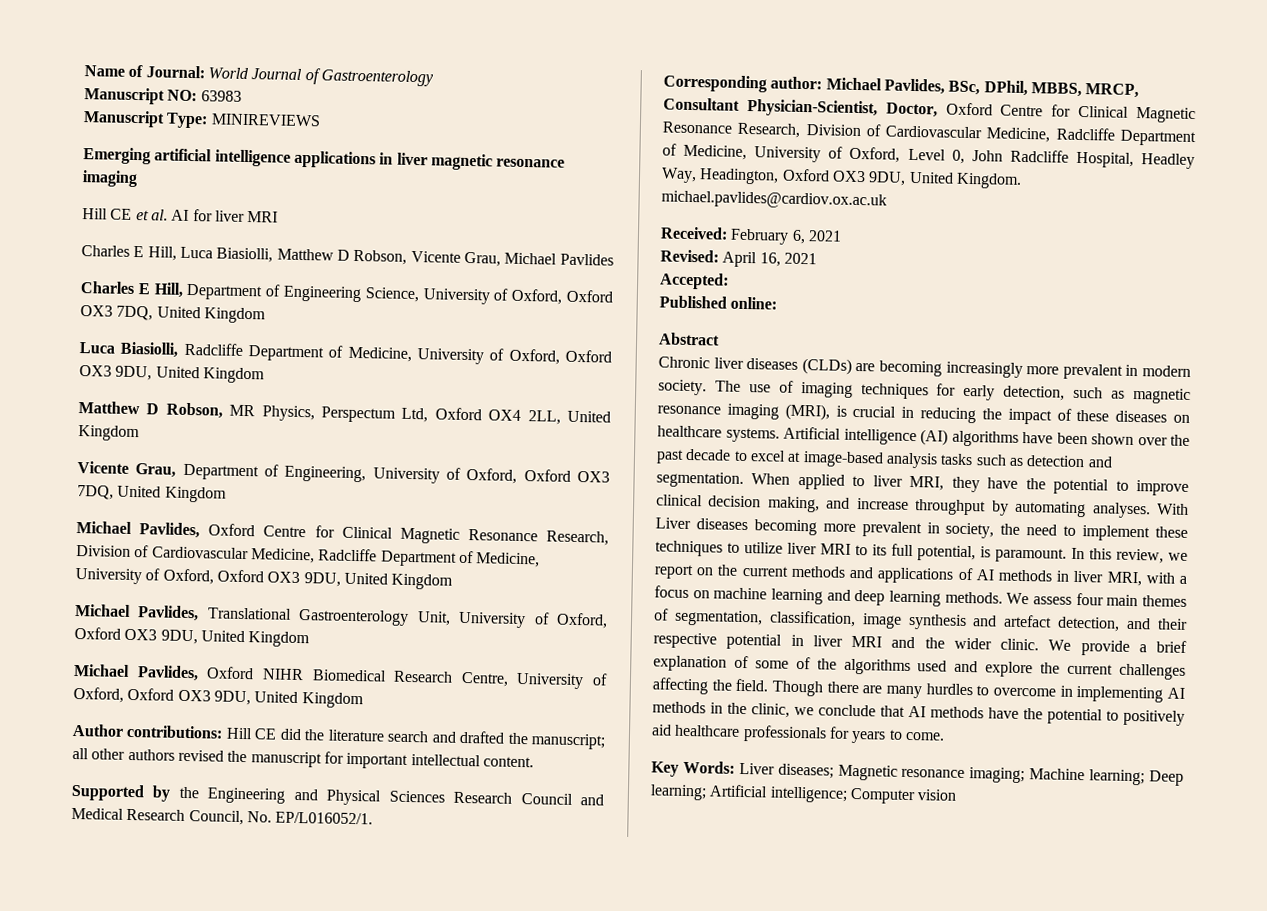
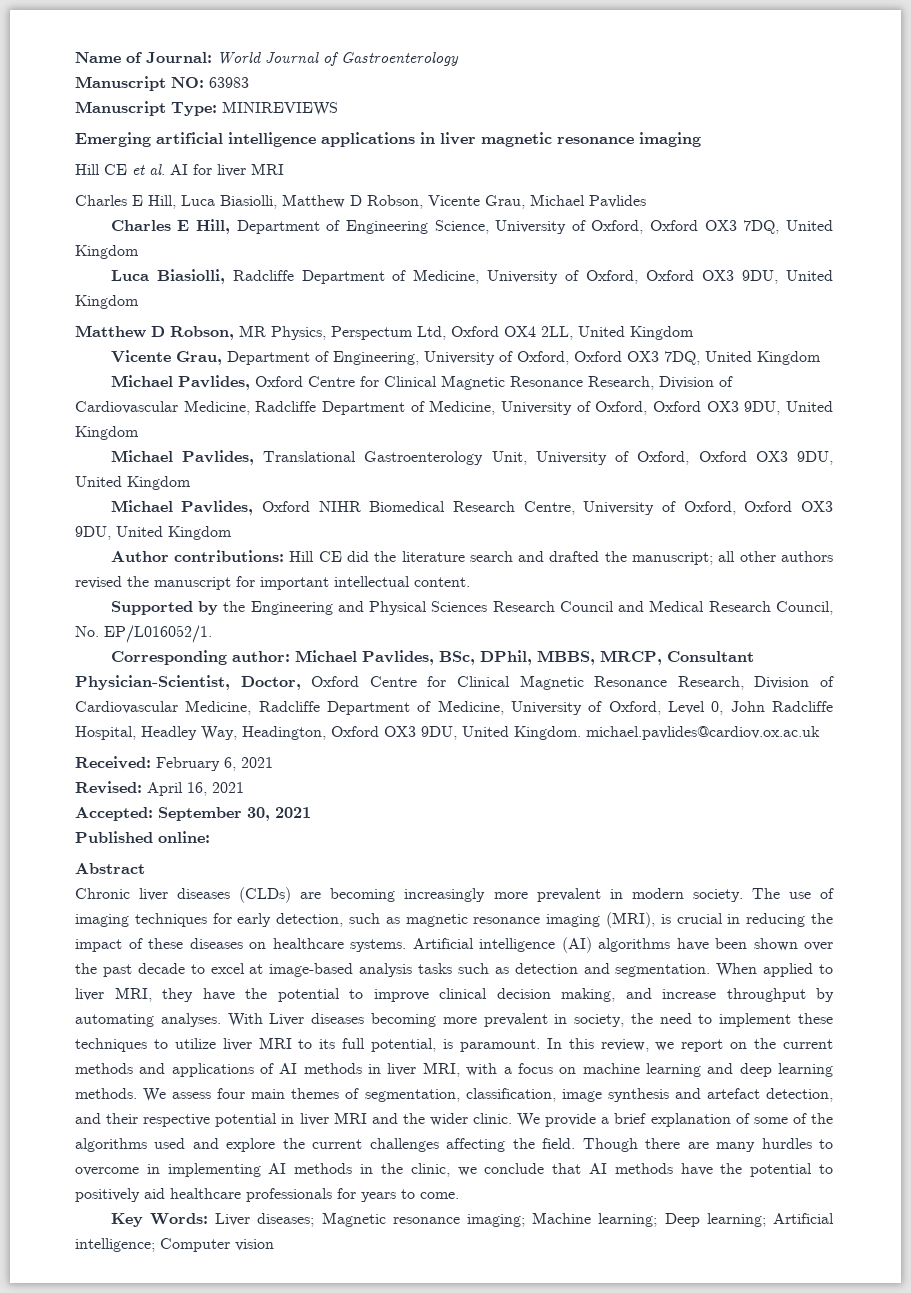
- Accepted:
+ Accepted: September 30, 2021

